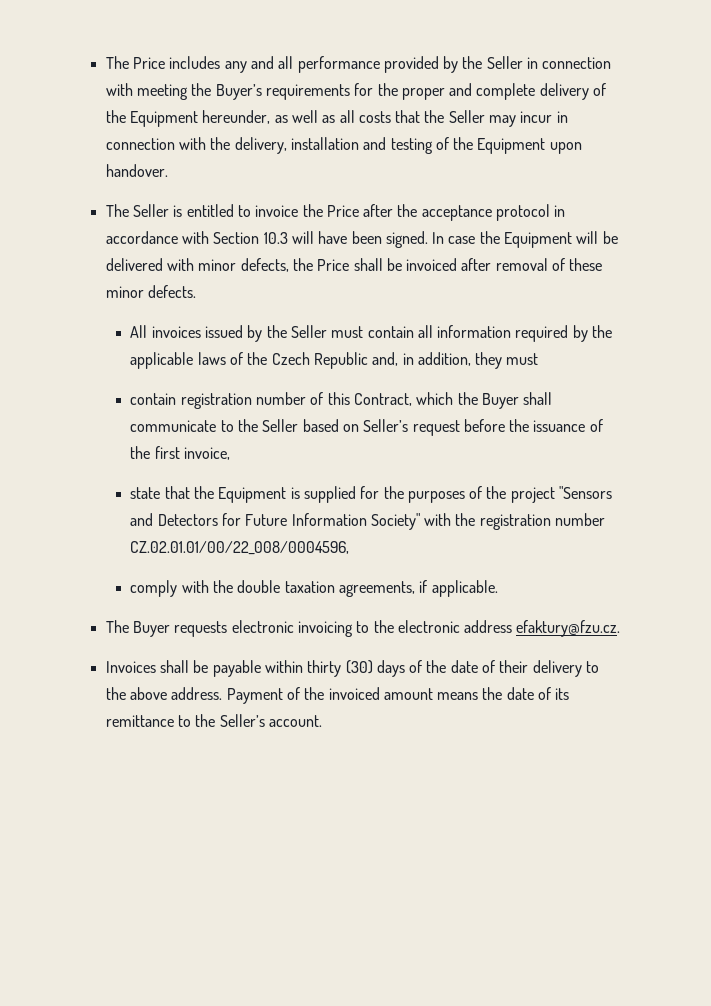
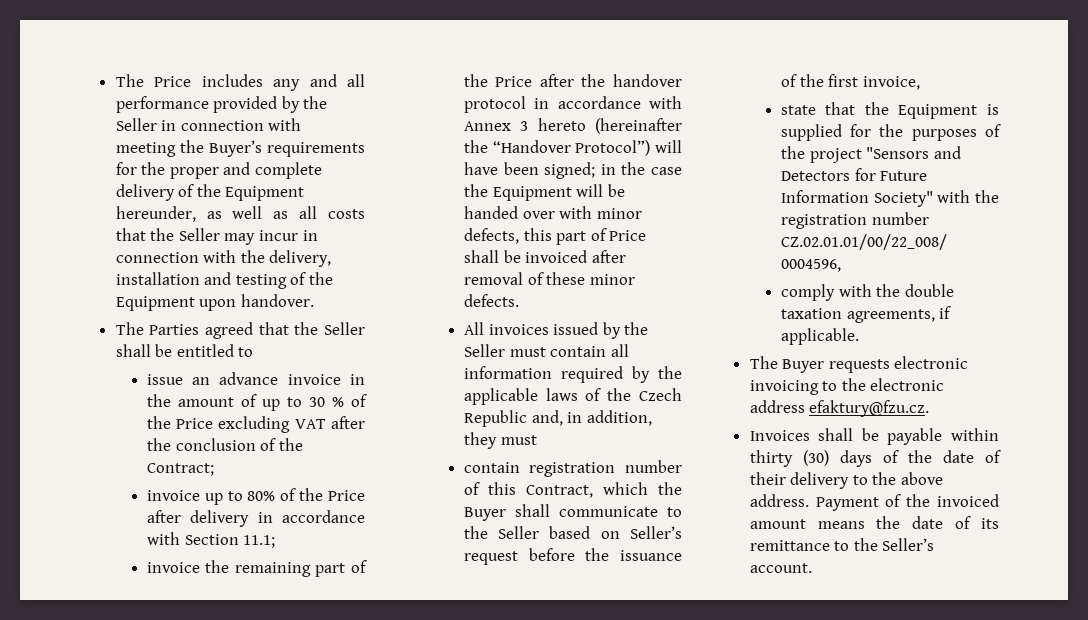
- The Seller is entitled to invoice the Price after the acceptance protocol in accordance with Section 10.3 will have been signed. In case the Equipment will be delivered with minor defects, the Price shall be invoiced after removal of these minor defects.
+ The Parties agreed that the Seller shall be entitled to
+ issue an advance invoice in the amount of up to 30 % of the Price excluding VAT after the conclusion of the Contract;
+ invoice up to 80% of the Price after delivery in accordance with Section 11.1;
+ invoice the remaining part of the Price after the handover protocol in accordance with Annex 3 hereto (hereinafter the “Handover Protocol”) will have been signed; in the case the Equipment will be handed over with minor defects, this part of Price shall be invoiced after removal of these minor defects.

